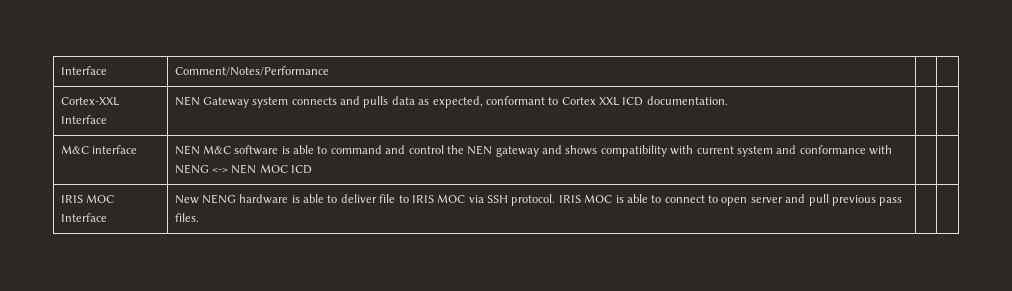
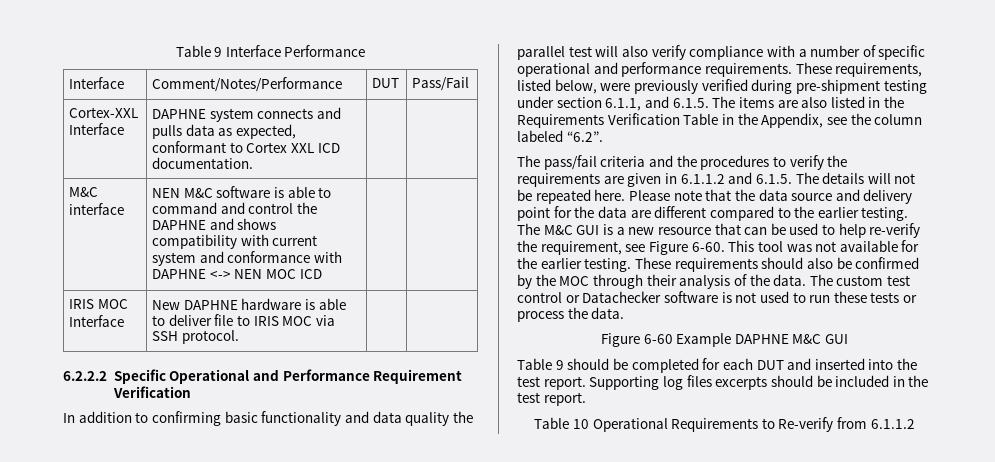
+ Table 9 Interface Performance
- Interface | Comment/Notes/Performance | |
+ Interface | Comment/Notes/Performance | DUT | Pass/Fail
- Cortex-XXL Interface | NEN Gateway system connects and pulls data as expected, conformant to Cortex XXL ICD documentation. | |
+ Cortex-XXL Interface | DAPHNE system connects and pulls data as expected, conformant to Cortex XXL ICD documentation. | |
- M&C interface | NEN M&C software is able to command and control the NEN gateway and shows compatibility with current system and conformance with NENG <-> NEN MOC ICD | |
+ M&C interface | NEN M&C software is able to command and control the DAPHNE and shows compatibility with current system and conformance with DAPHNE <-> NEN MOC ICD | |
- IRIS MOC Interface | New NENG hardware is able to deliver file to IRIS MOC via SSH protocol. IRIS MOC is able to connect to open server and pull previous pass files. | |
+ IRIS MOC Interface | New DAPHNE hardware is able to deliver file to IRIS MOC via SSH protocol. | |
+ 6.2.2.2 Specific Operational and Performance Requirement Verification
+ In addition to confirming basic functionality and data quality the parallel test will also verify compliance with a number of specific operational and performance requirements. These requirements, listed below, were previously verified during pre-shipment testing under section 6.1.1, and 6.1.5. The items are also listed in the Requirements Verification Table in the Appendix, see the column labeled “6.2”.
+ The pass/fail criteria and the procedures to verify the requirements are given in 6.1.1.2 and 6.1.5. The details will not be repeated here. Please note that the data source and delivery point for the data are different compared to the earlier testing. The M&C GUI is a new resource that can be used to help re-verify the requirement, see Figure 6-60. This tool was not available for the earlier testing. These requirements should also be confirmed by the MOC through their analysis of the data. The custom test control or Datachecker software is not used to run these tests or process the data.
+ Figure 6-60 Example DAPHNE M&C GUI
+ Table 9 should be completed for each DUT and inserted into the test report. Supporting log files excerpts should be included in the test report.
+ Table 10 Operational Requirements to Re-verify from 6.1.1.2

